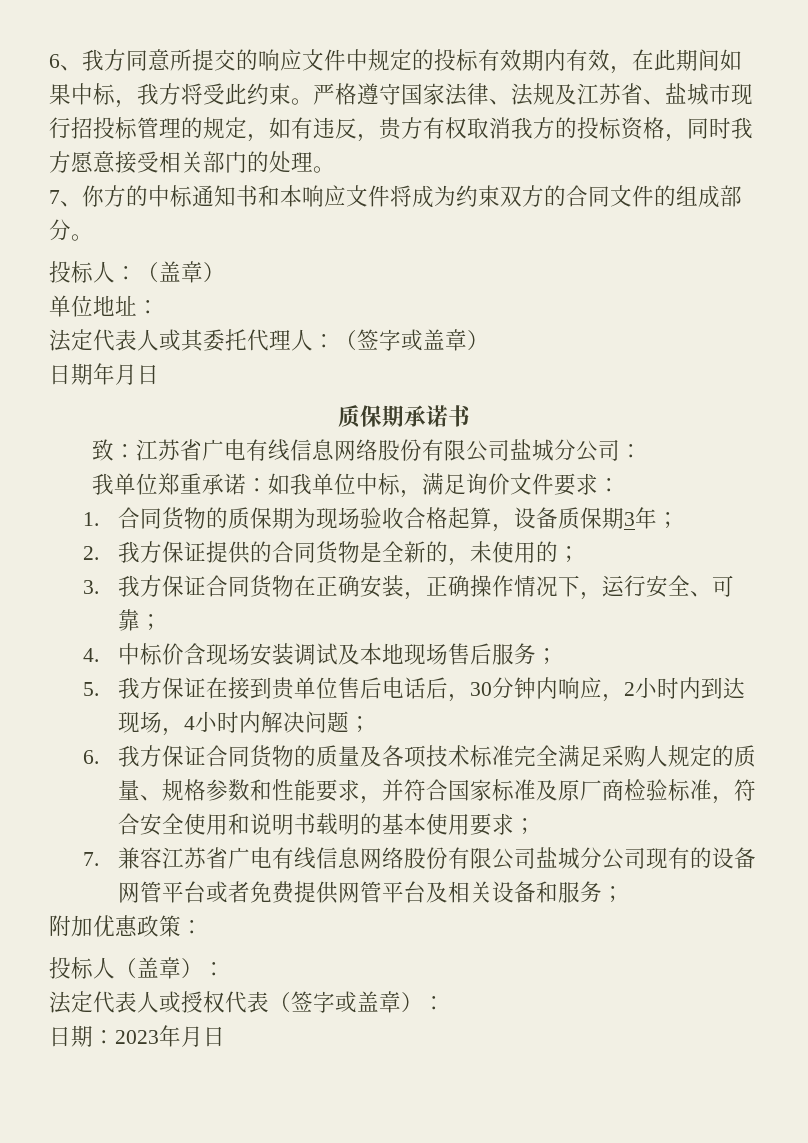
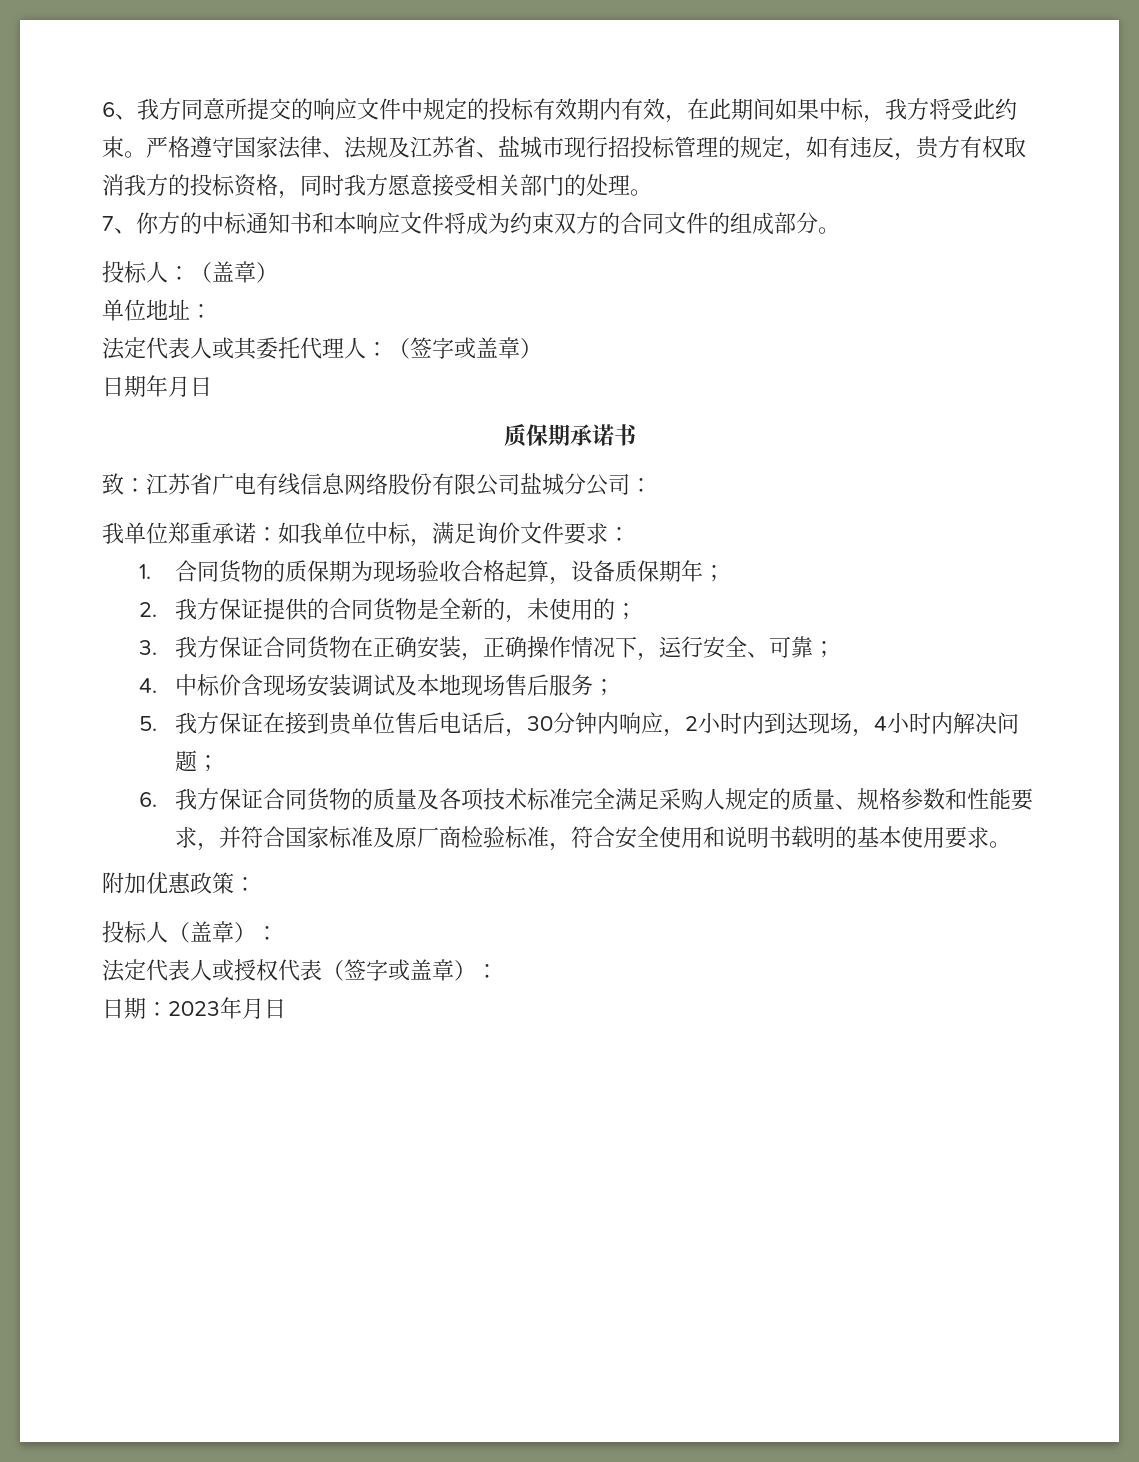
- 1.合同货物的质保期为现场验收合格起算，设备质保期3年；
+ 1.合同货物的质保期为现场验收合格起算，设备质保期年；
- 6.我方保证合同货物的质量及各项技术标准完全满足采购人规定的质量、规格参数和性能要求，并符合国家标准及原厂商检验标准，符合安全使用和说明书载明的基本使用要求；
- 7.兼容江苏省广电有线信息网络股份有限公司盐城分公司现有的设备网管平台或者免费提供网管平台及相关设备和服务；
+ 6.我方保证合同货物的质量及各项技术标准完全满足采购人规定的质量、规格参数和性能要求，并符合国家标准及原厂商检验标准，符合安全使用和说明书载明的基本使用要求。

